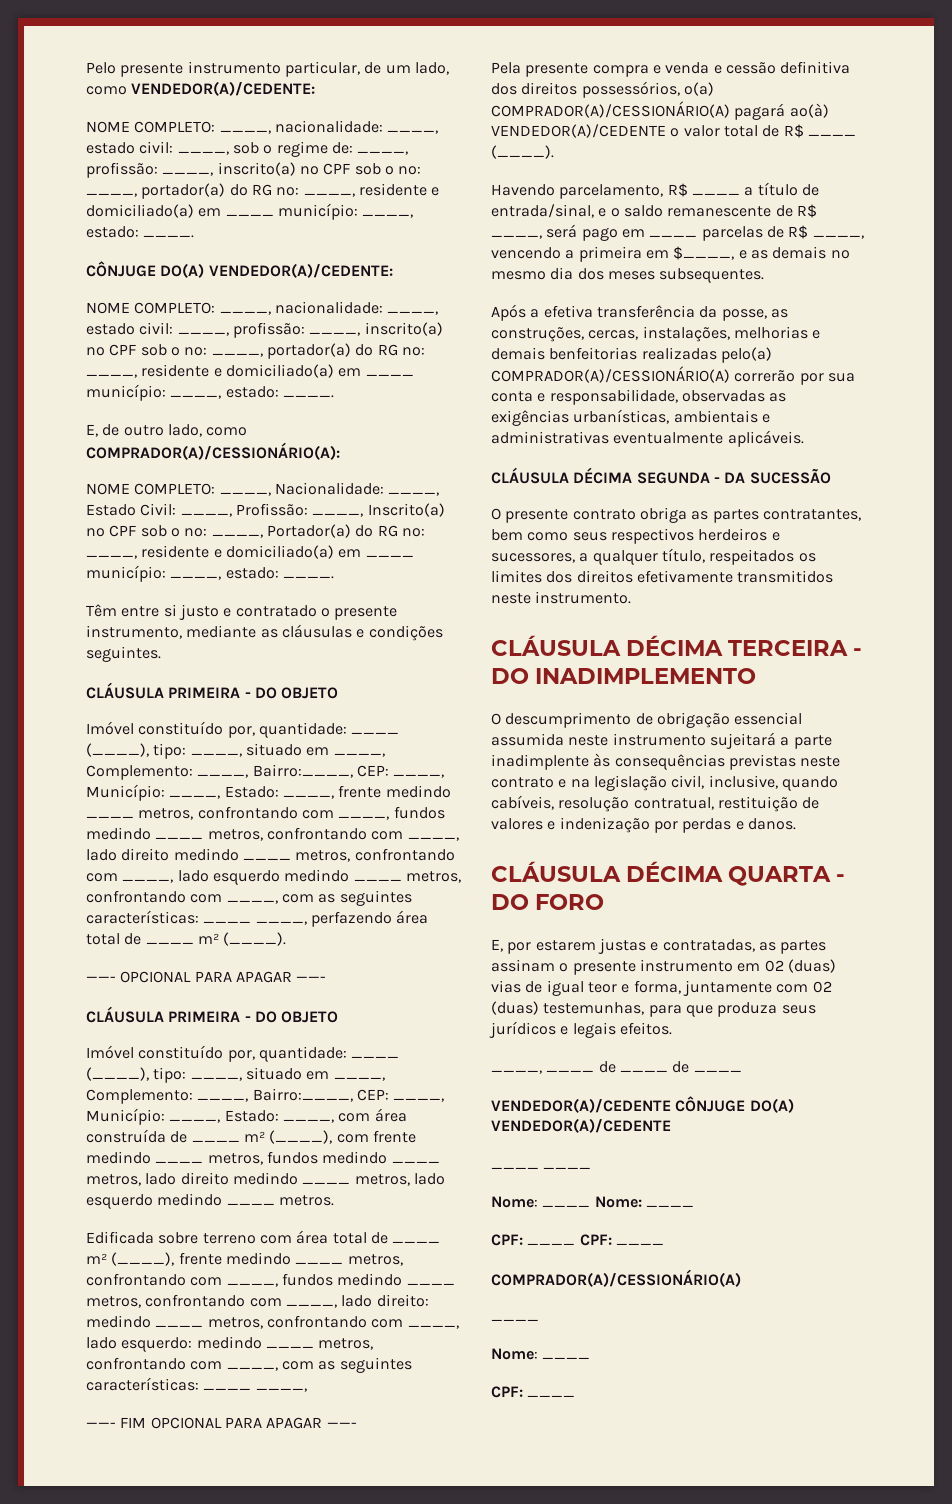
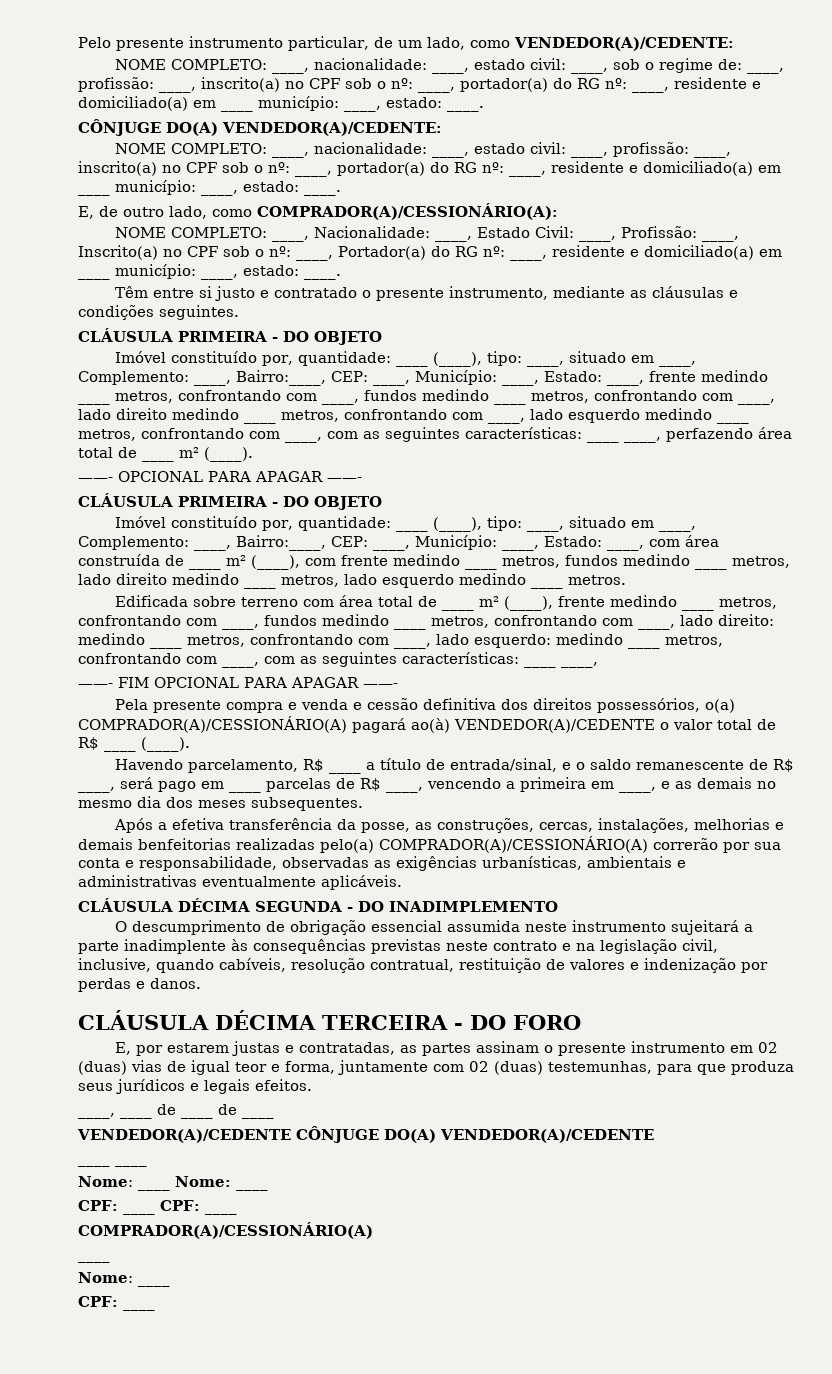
- Havendo parcelamento, R$ ____ a título de entrada/sinal, e o saldo remanescente de R$ ____, será pago em ____ parcelas de R$ ____, vencendo a primeira em $____, e as demais no mesmo dia dos meses subsequentes.
+ Havendo parcelamento, R$ ____ a título de entrada/sinal, e o saldo remanescente de R$ ____, será pago em ____ parcelas de R$ ____, vencendo a primeira em ____, e as demais no mesmo dia dos meses subsequentes.
- CLÁUSULA DÉCIMA SEGUNDA - DA SUCESSÃO
- O presente contrato obriga as partes contratantes, bem como seus respectivos herdeiros e sucessores, a qualquer título, respeitados os limites dos direitos efetivamente transmitidos neste instrumento.
- CLÁUSULA DÉCIMA TERCEIRA - DO INADIMPLEMENTO
+ CLÁUSULA DÉCIMA SEGUNDA - DO INADIMPLEMENTO
- CLÁUSULA DÉCIMA QUARTA - DO FORO
+ CLÁUSULA DÉCIMA TERCEIRA - DO FORO

